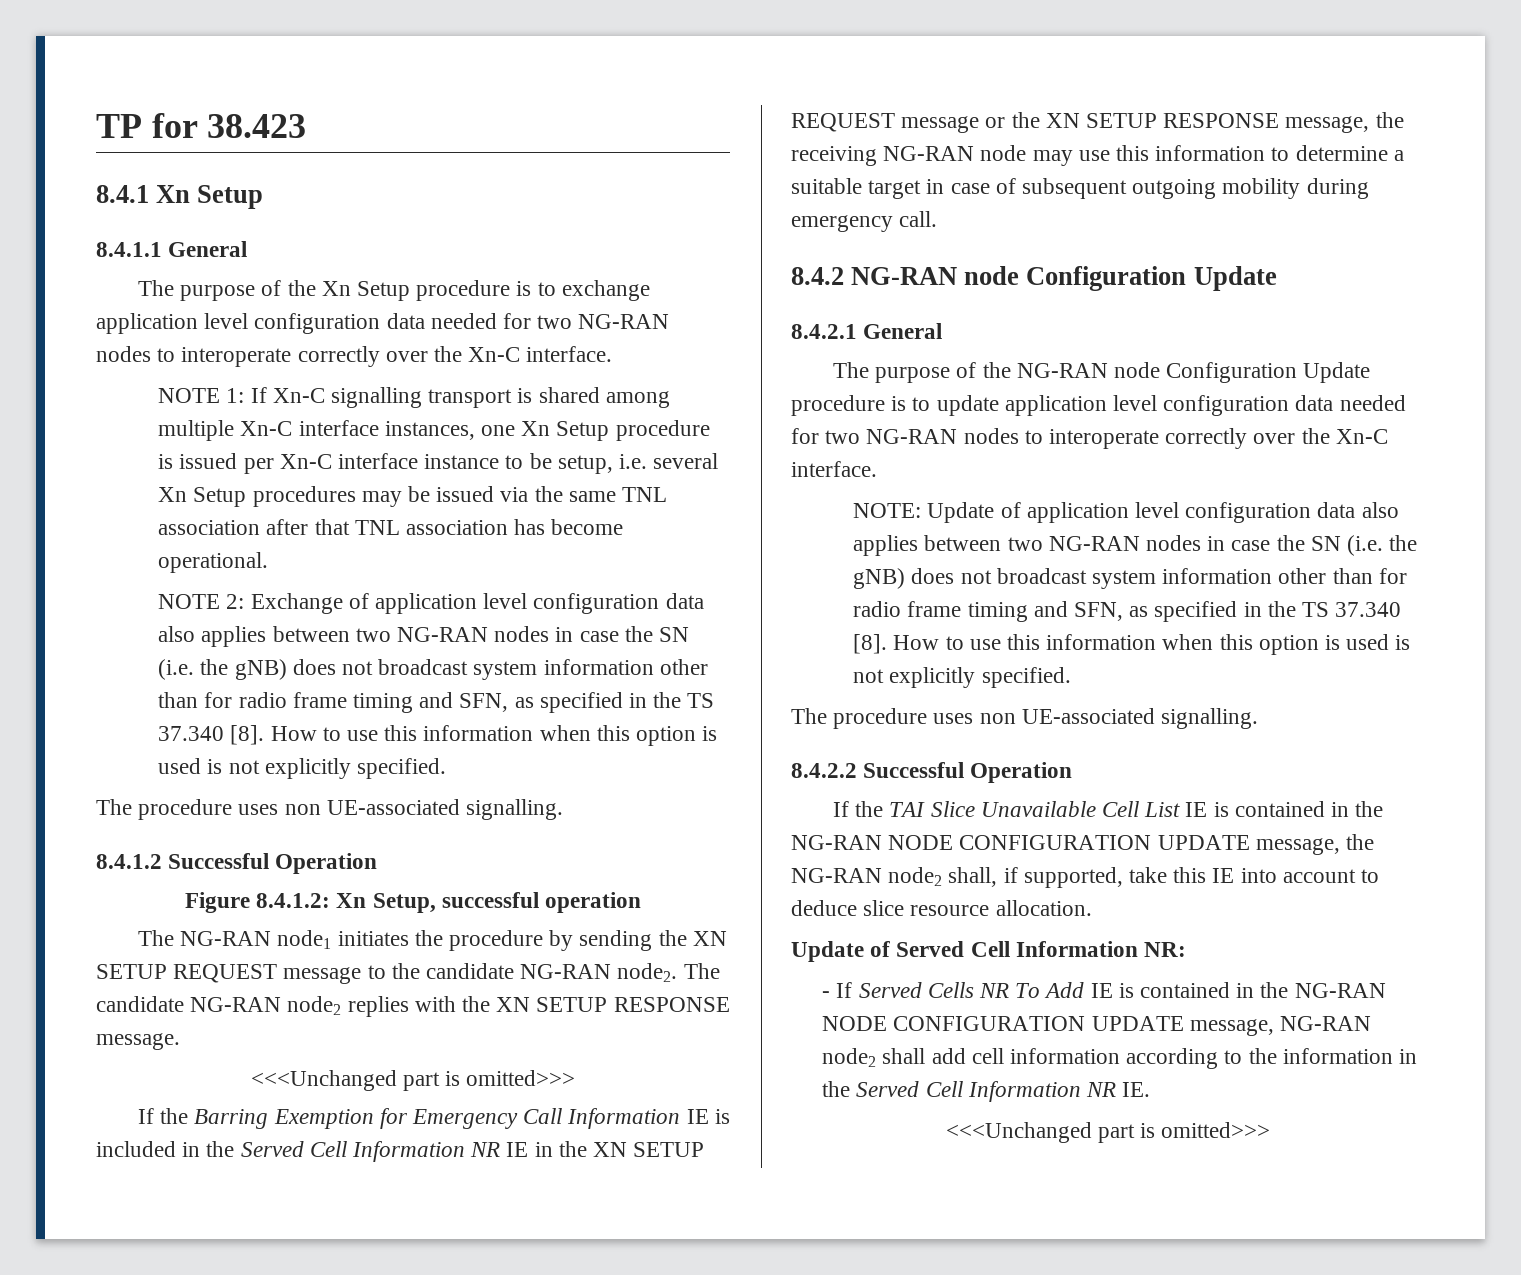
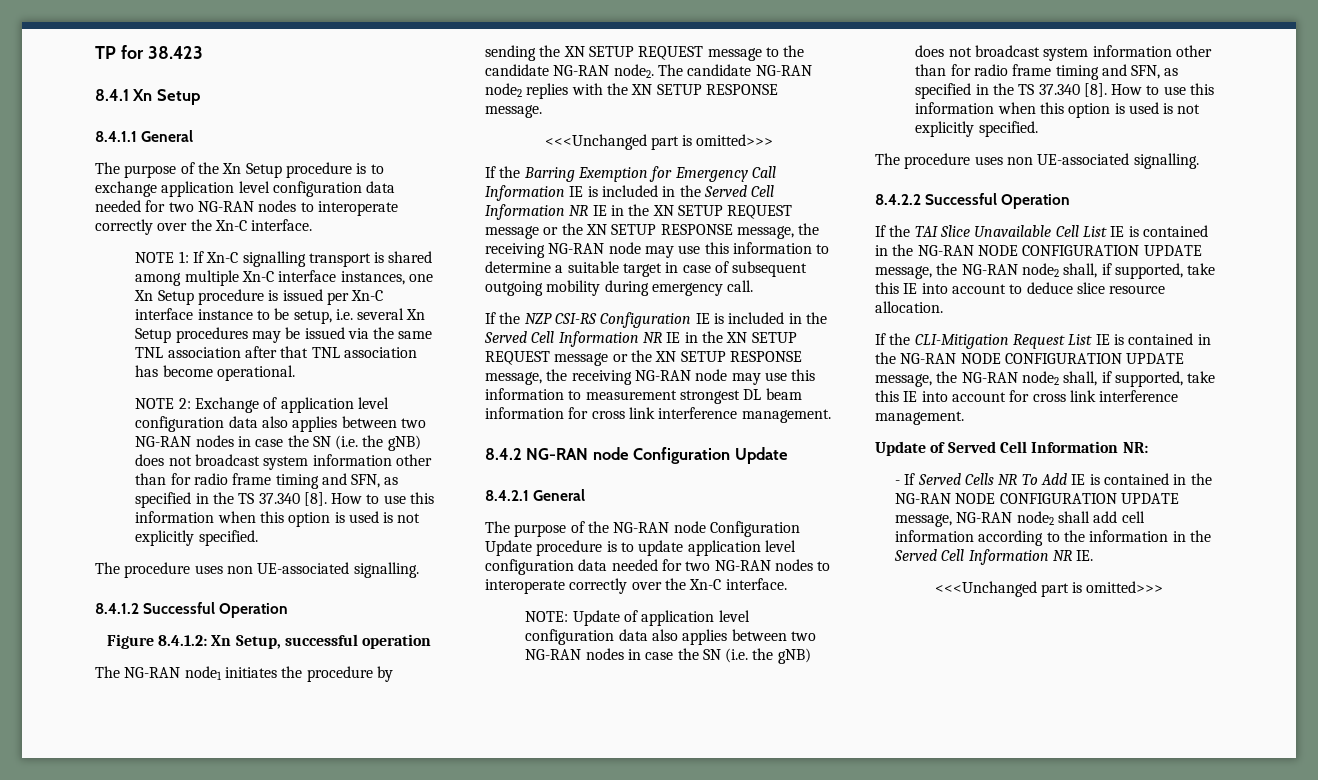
+ If the NZP CSI-RS Configuration IE is included in the Served Cell Information NR IE in the XN SETUP REQUEST message or the XN SETUP RESPONSE message, the receiving NG-RAN node may use this information to measurement strongest DL beam information for cross link interference management.
+ If the CLI-Mitigation Request List IE is contained in the NG-RAN NODE CONFIGURATION UPDATE message, the NG-RAN node2 shall, if supported, take this IE into account for cross link interference management.

